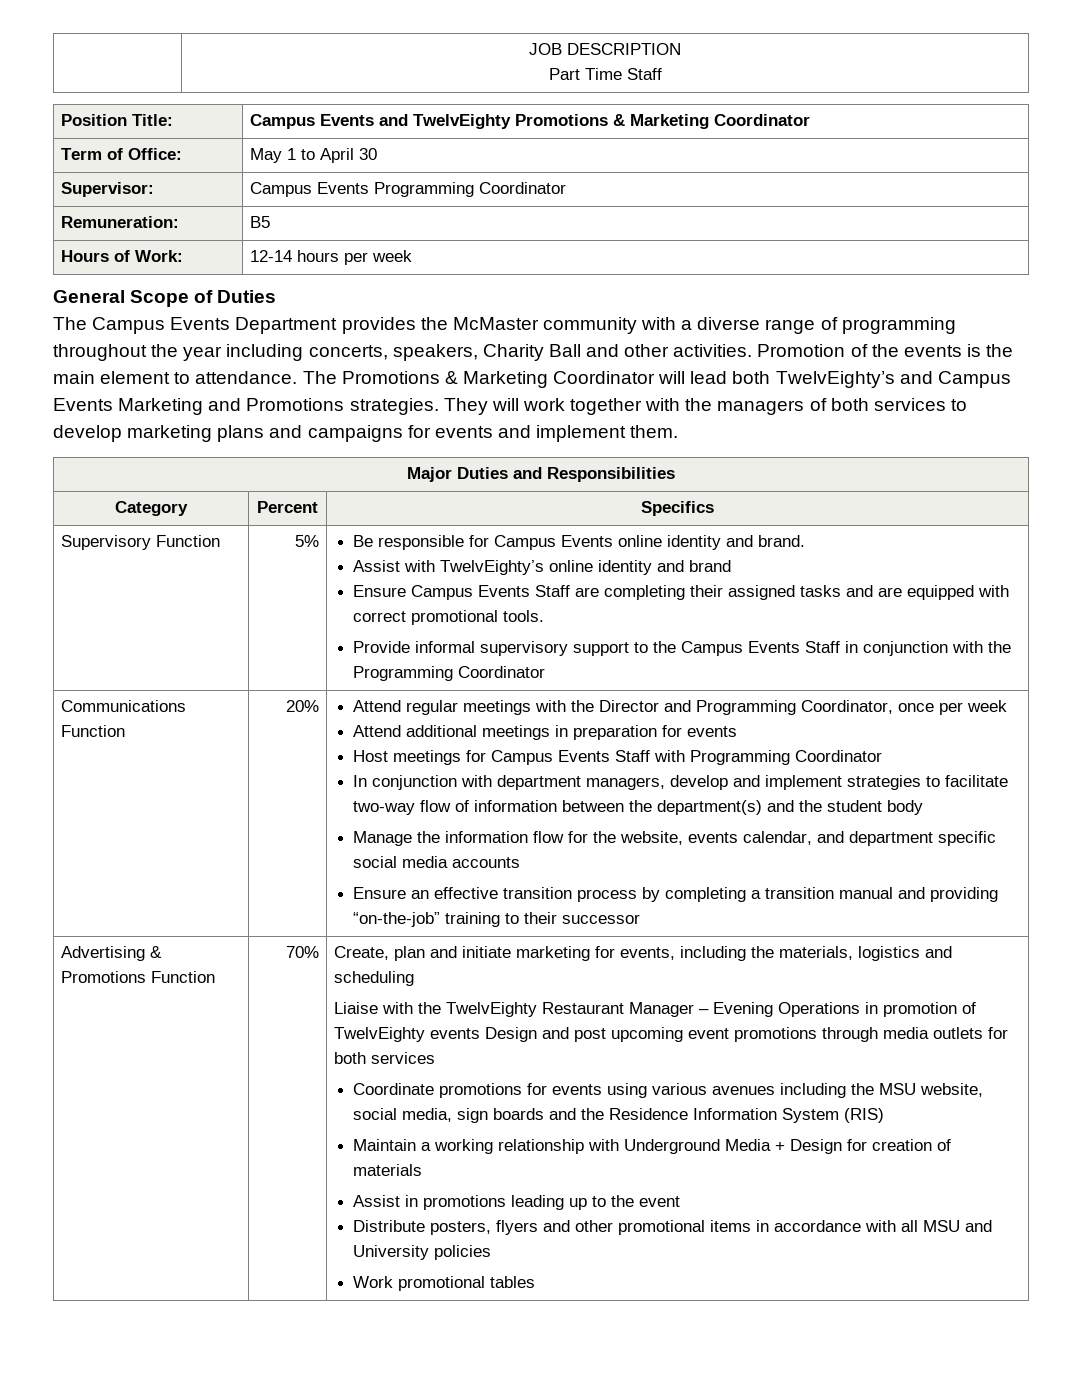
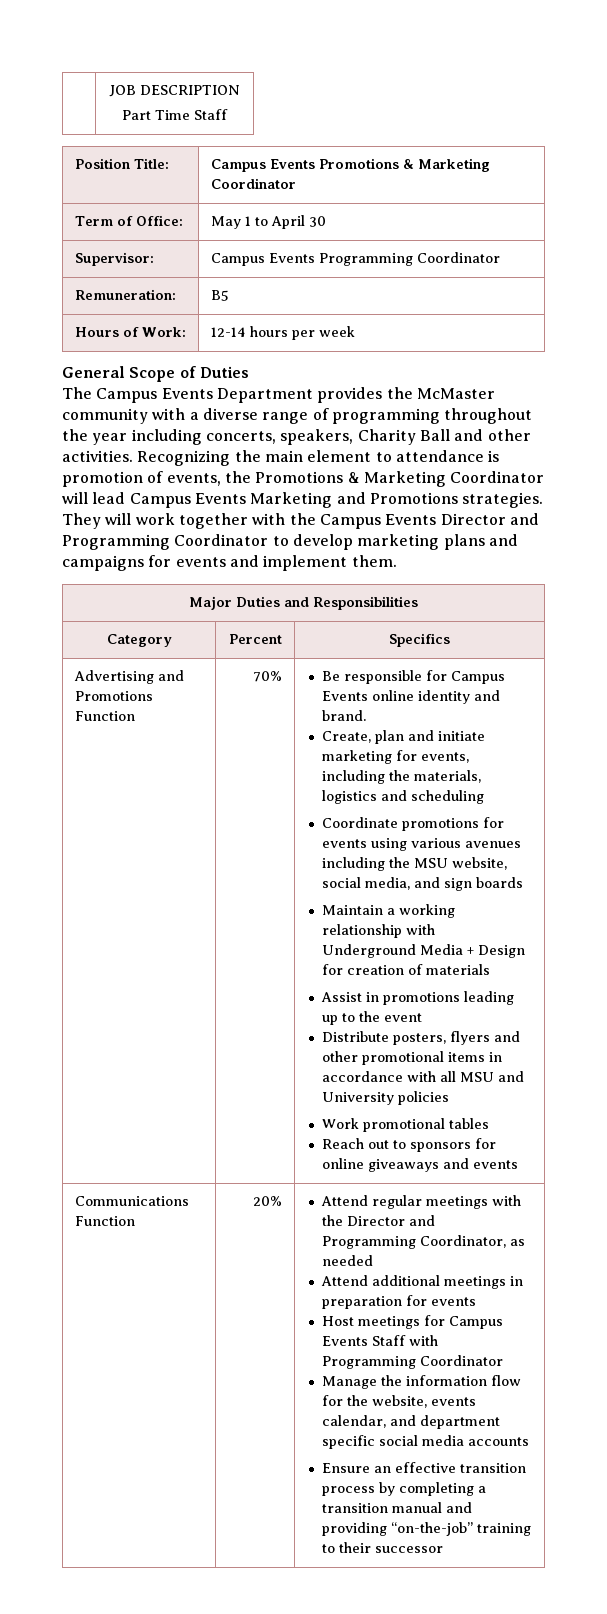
- Position Title: | Campus Events and TwelvEighty Promotions & Marketing Coordinator
+ Position Title: | Campus Events Promotions & Marketing Coordinator
- Promotion of the events is the main element to attendance. The Promotions & Marketing Coordinator will lead both TwelvEighty’s and Campus Events Marketing and Promotions strategies.
+ Recognizing the main element to attendance is promotion of events, the Promotions & Marketing Coordinator will lead Campus Events Marketing and Promotions strategies.
- They will work together with the managers of both services to develop marketing plans and campaigns for events and implement them.
+ They will work together with the Campus Events Director and Programming Coordinator to develop marketing plans and campaigns for events and implement them.
- Supervisory Function | 5%
+ Advertising and Promotions Function | 70%
- Assist with TwelvEighty’s online identity and brand
- Ensure Campus Events Staff are completing their assigned tasks and are equipped with correct promotional tools.
- Provide informal supervisory support to the Campus Events Staff in conjunction with the Programming Coordinator
- Communications Function | 20% | Attend regular meetings with the Director and Programming Coordinator, once per week
- Attend additional meetings in preparation for events
- Host meetings for Campus Events Staff with Programming Coordinator
- In conjunction with department managers, develop and implement strategies to facilitate two-way flow of information between the department(s) and the student body
- Manage the information flow for the website, events calendar, and department specific social media accounts
- Ensure an effective transition process by completing a transition manual and providing “on-the-job” training to their successor
- Advertising & Promotions Function | 70%
- Liaise with the TwelvEighty Restaurant Manager – Evening Operations in promotion of TwelvEighty events Design and post upcoming event promotions through media outlets for both services
- Coordinate promotions for events using various avenues including the MSU website, social media, sign boards and the Residence Information System (RIS)
+ Coordinate promotions for events using various avenues including the MSU website, social media, and sign boards
+ Reach out to sponsors for online giveaways and events
+ Communications Function | 20% | Attend regular meetings with the Director and Programming Coordinator, as needed
+ Attend additional meetings in preparation for events
+ Host meetings for Campus Events Staff with Programming Coordinator
+ Manage the information flow for the website, events calendar, and department specific social media accounts
+ Ensure an effective transition process by completing a transition manual and providing “on-the-job” training to their successor

